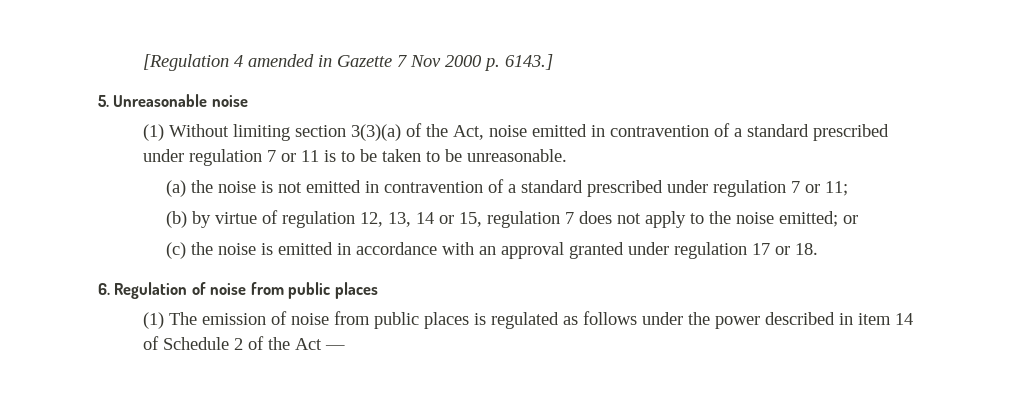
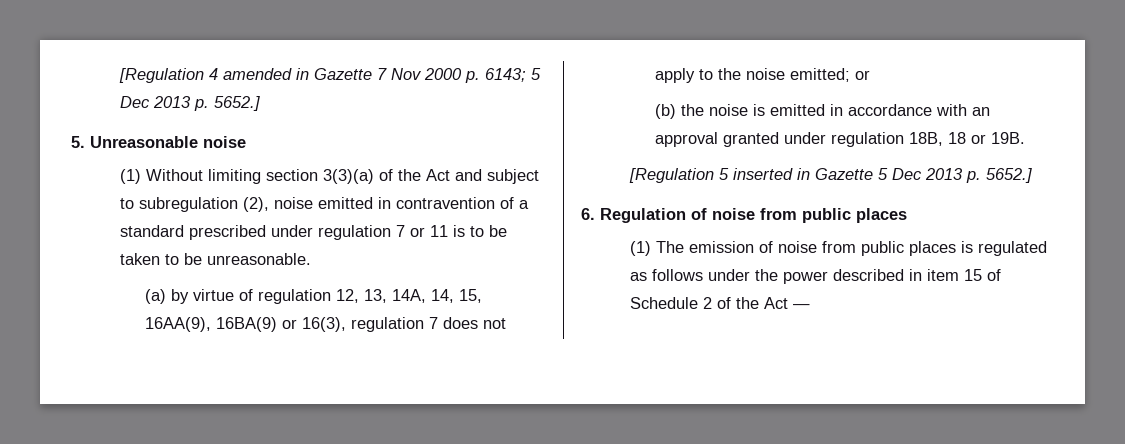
- [Regulation 4 amended in Gazette 7 Nov 2000 p. 6143.]
+ [Regulation 4 amended in Gazette 7 Nov 2000 p. 6143; 5 Dec 2013 p. 5652.]
- (1) Without limiting section 3(3)(a) of the Act, noise emitted in contravention of a standard prescribed under regulation 7 or 11 is to be taken to be unreasonable.
+ (1) Without limiting section 3(3)(a) of the Act and subject to subregulation (2), noise emitted in contravention of a standard prescribed under regulation 7 or 11 is to be taken to be unreasonable.
- (a) the noise is not emitted in contravention of a standard prescribed under regulation 7 or 11;
- (b) by virtue of regulation 12, 13, 14 or 15, regulation 7 does not apply to the noise emitted; or
+ (a) by virtue of regulation 12, 13, 14A, 14, 15, 16AA(9), 16BA(9) or 16(3), regulation 7 does not apply to the noise emitted; or
- (c) the noise is emitted in accordance with an approval granted under regulation 17 or 18.
+ (b) the noise is emitted in accordance with an approval granted under regulation 18B, 18 or 19B.
+ [Regulation 5 inserted in Gazette 5 Dec 2013 p. 5652.]
- (1) The emission of noise from public places is regulated as follows under the power described in item 14 of Schedule 2 of the Act —
+ (1) The emission of noise from public places is regulated as follows under the power described in item 15 of Schedule 2 of the Act —

